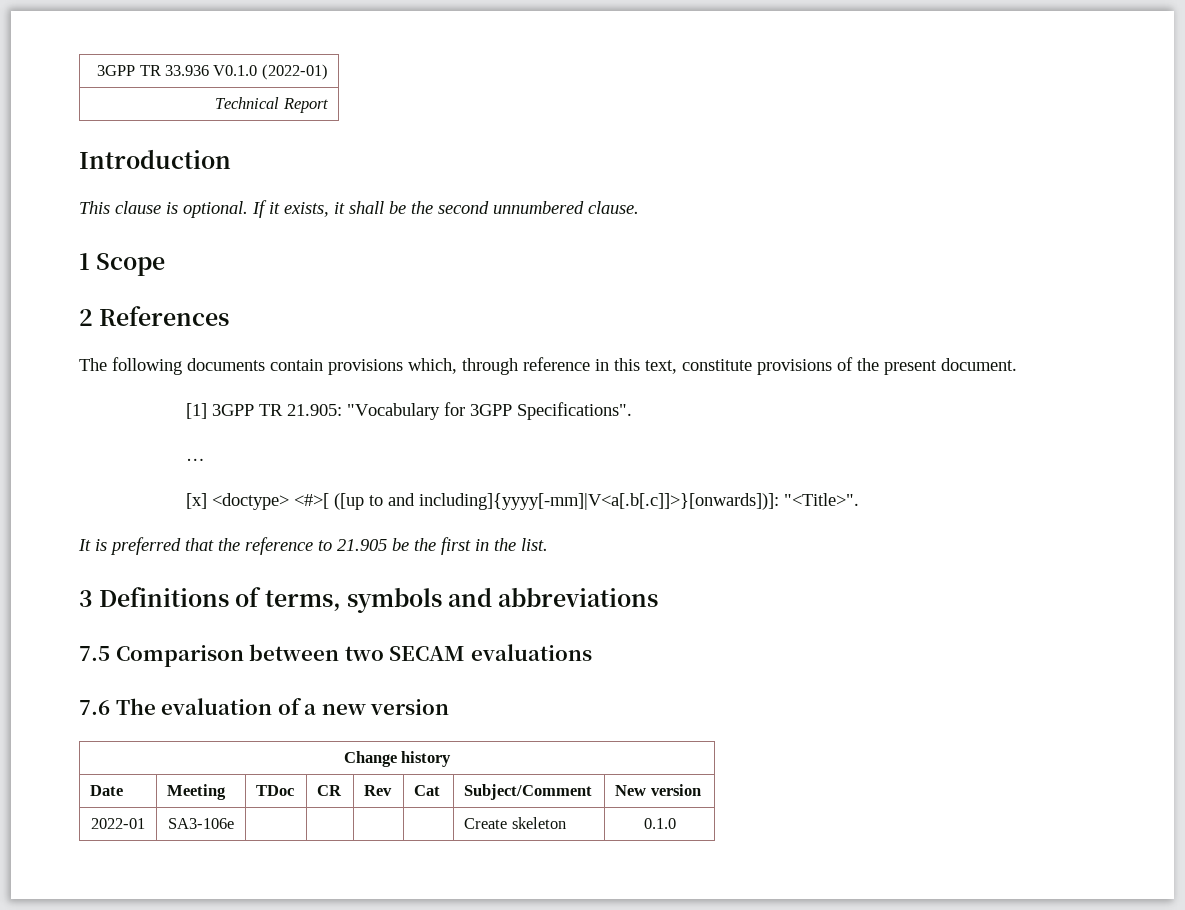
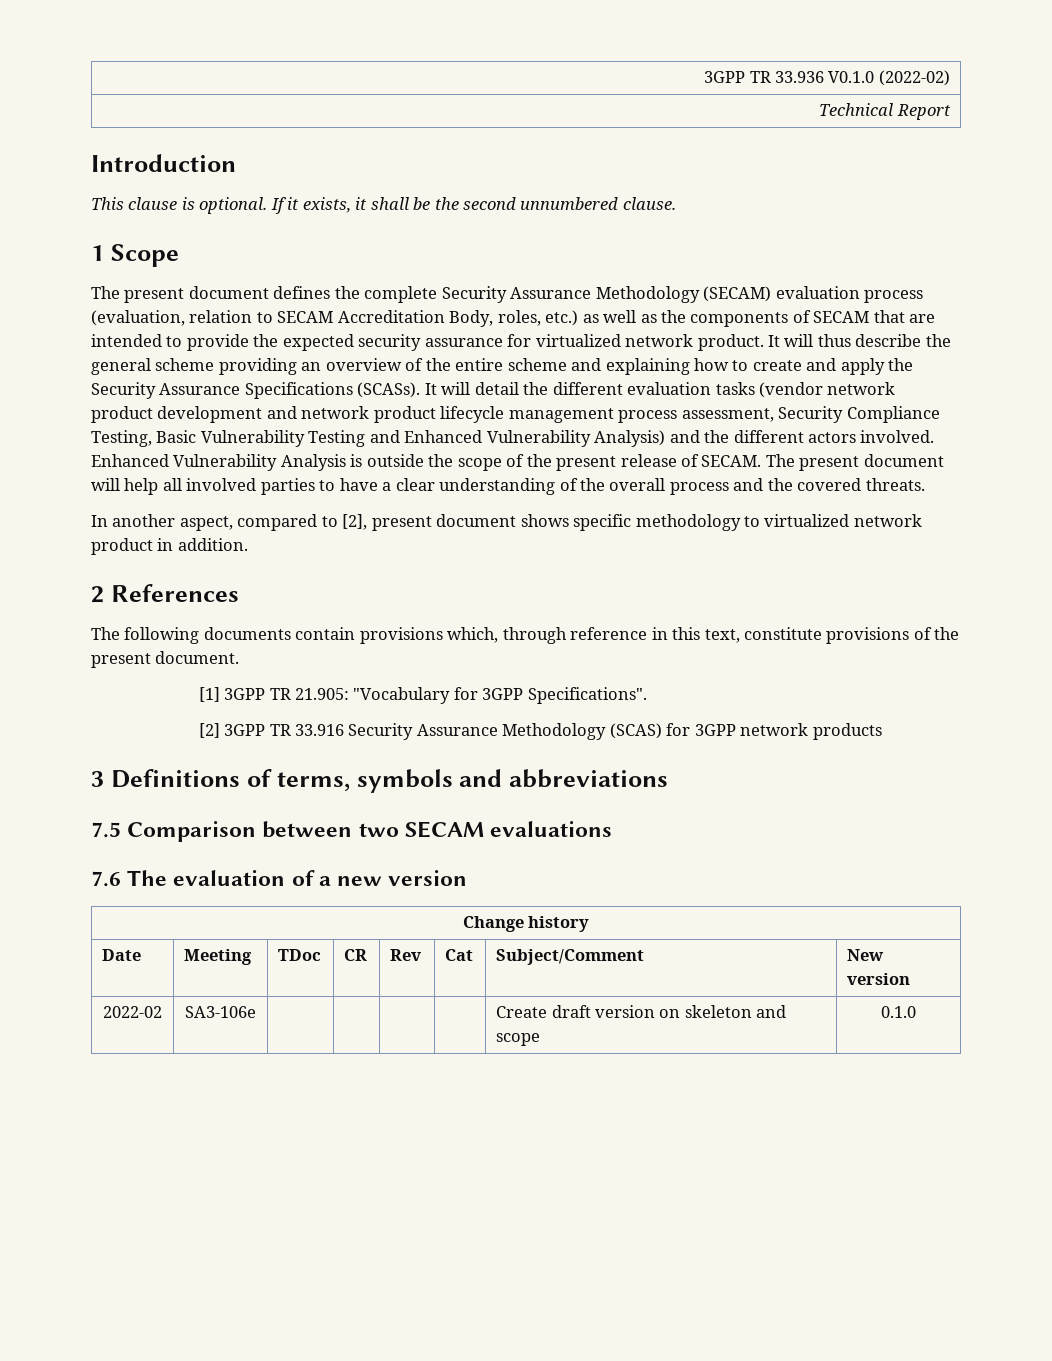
- 3GPP TR 33.936 V0.1.0 (2022-01)
+ 3GPP TR 33.936 V0.1.0 (2022-02)
+ The present document defines the complete Security Assurance Methodology (SECAM) evaluation process (evaluation, relation to SECAM Accreditation Body, roles, etc.) as well as the components of SECAM that are intended to provide the expected security assurance for virtualized network product. It will thus describe the general scheme providing an overview of the entire scheme and explaining how to create and apply the Security Assurance Specifications (SCASs). It will detail the different evaluation tasks (vendor network product development and network product lifecycle management process assessment, Security Compliance Testing, Basic Vulnerability Testing and Enhanced Vulnerability Analysis) and the different actors involved. Enhanced Vulnerability Analysis is outside the scope of the present release of SECAM. The present document will help all involved parties to have a clear understanding of the overall process and the covered threats.
+ In another aspect, compared to [2], present document shows specific methodology to virtualized network product in addition.
- …
- [x] <doctype> <#>[ ([up to and including]{yyyy[-mm]|V<a[.b[.c]]>}[onwards])]: "<Title>".
- It is preferred that the reference to 21.905 be the first in the list.
+ [2] 3GPP TR 33.916 Security Assurance Methodology (SCAS) for 3GPP network products
- 2022-01 | SA3-106e | | | | | Create skeleton | 0.1.0
+ 2022-02 | SA3-106e | | | | | Create draft version on skeleton and scope | 0.1.0

